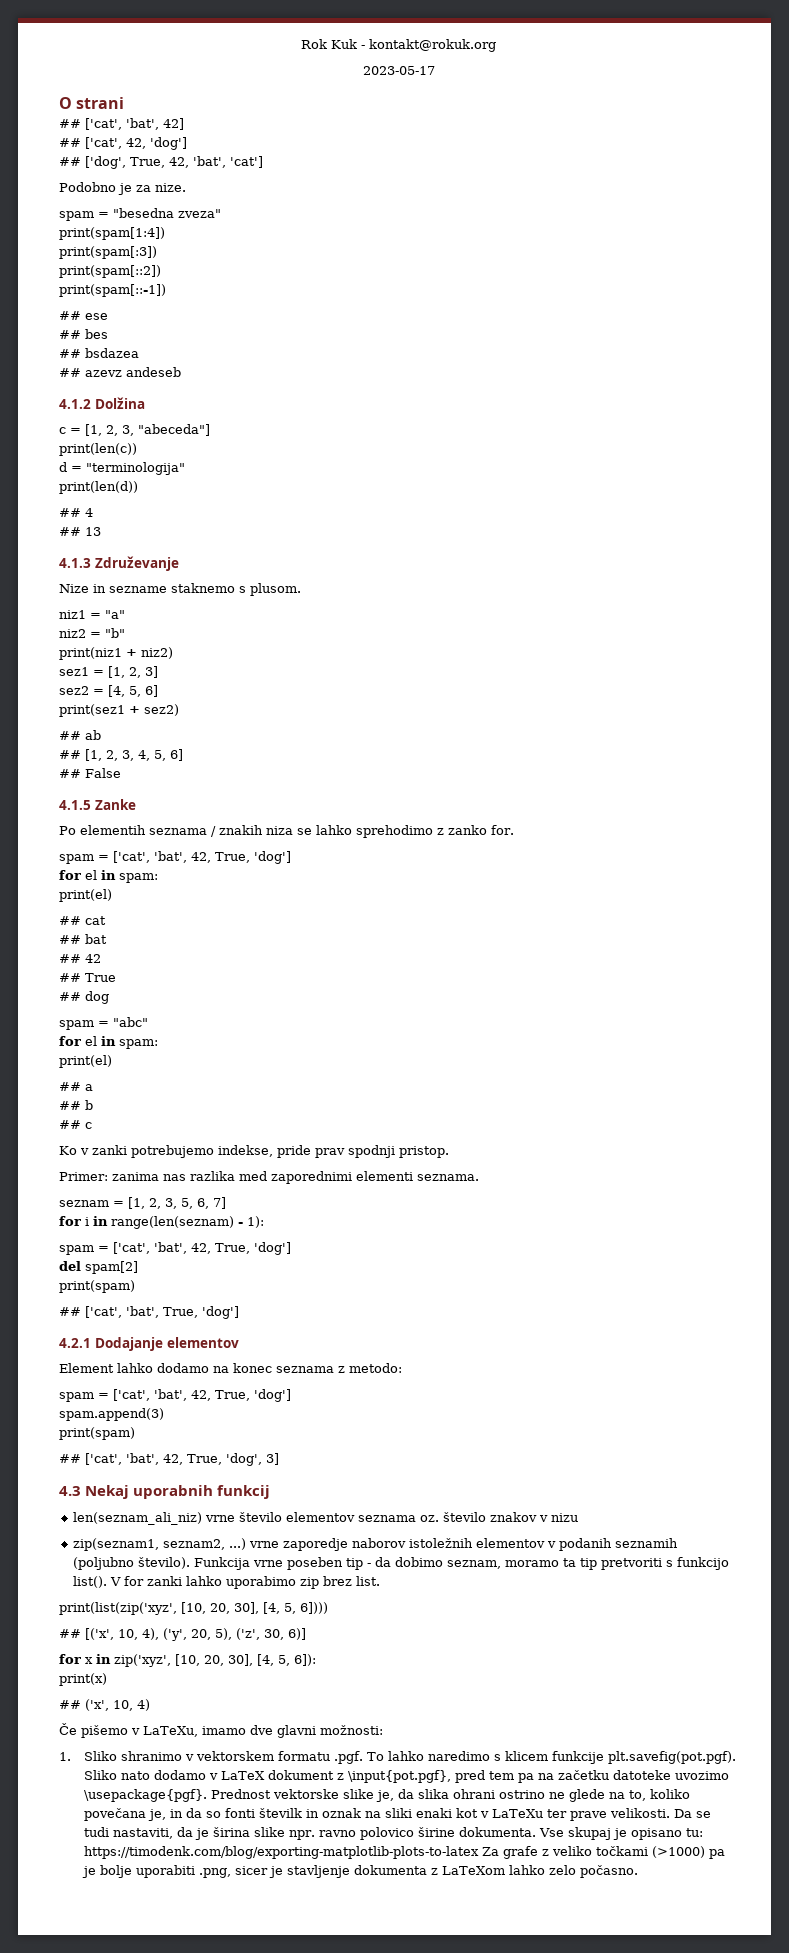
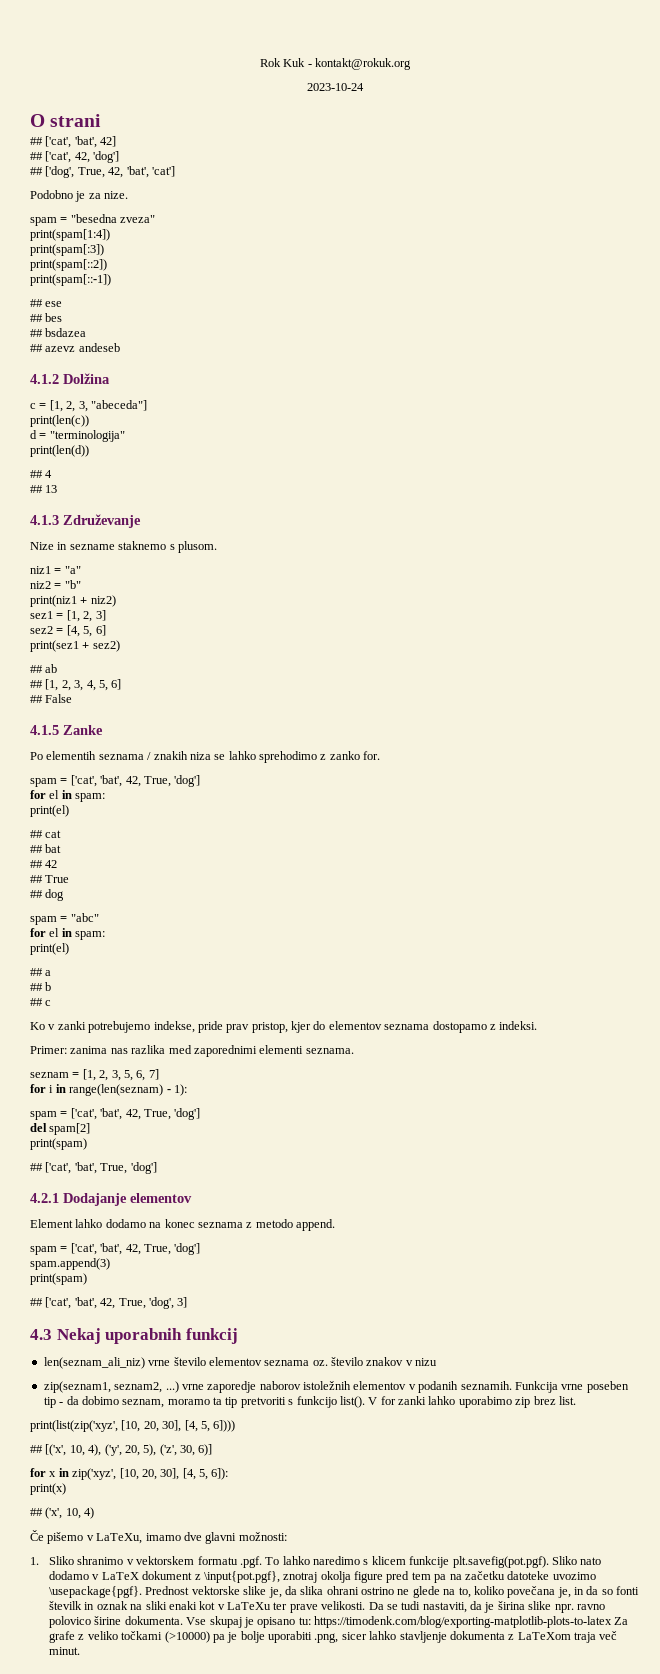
- 2023-05-17
+ 2023-10-24
- Ko v zanki potrebujemo indekse, pride prav spodnji pristop.
+ Ko v zanki potrebujemo indekse, pride prav pristop, kjer do elementov seznama dostopamo z indeksi.
- Element lahko dodamo na konec seznama z metodo:
+ Element lahko dodamo na konec seznama z metodo append.
- zip(seznam1, seznam2, ...) vrne zaporedje naborov istoležnih elementov v podanih seznamih (poljubno število).
+ zip(seznam1, seznam2, ...) vrne zaporedje naborov istoležnih elementov v podanih seznamih.
- 1. Sliko shranimo v vektorskem formatu .pgf. To lahko naredimo s klicem funkcije plt.savefig(pot.pgf). Sliko nato dodamo v LaTeX dokument z \input{pot.pgf}, pred tem pa na začetku datoteke uvozimo \usepackage{pgf}.
+ 1. Sliko shranimo v vektorskem formatu .pgf. To lahko naredimo s klicem funkcije plt.savefig(pot.pgf). Sliko nato dodamo v LaTeX dokument z \input{pot.pgf}, znotraj okolja figure pred tem pa na začetku datoteke uvozimo \usepackage{pgf}.
- Vse skupaj je opisano tu: https://timodenk.com/blog/exporting-matplotlib-plots-to-latex Za grafe z veliko točkami (>1000) pa je bolje uporabiti .png, sicer je stavljenje dokumenta z LaTeXom lahko zelo počasno.
+ Vse skupaj je opisano tu: https://timodenk.com/blog/exporting-matplotlib-plots-to-latex Za grafe z veliko točkami (>10000) pa je bolje uporabiti .png, sicer lahko stavljenje dokumenta z LaTeXom traja več minut.

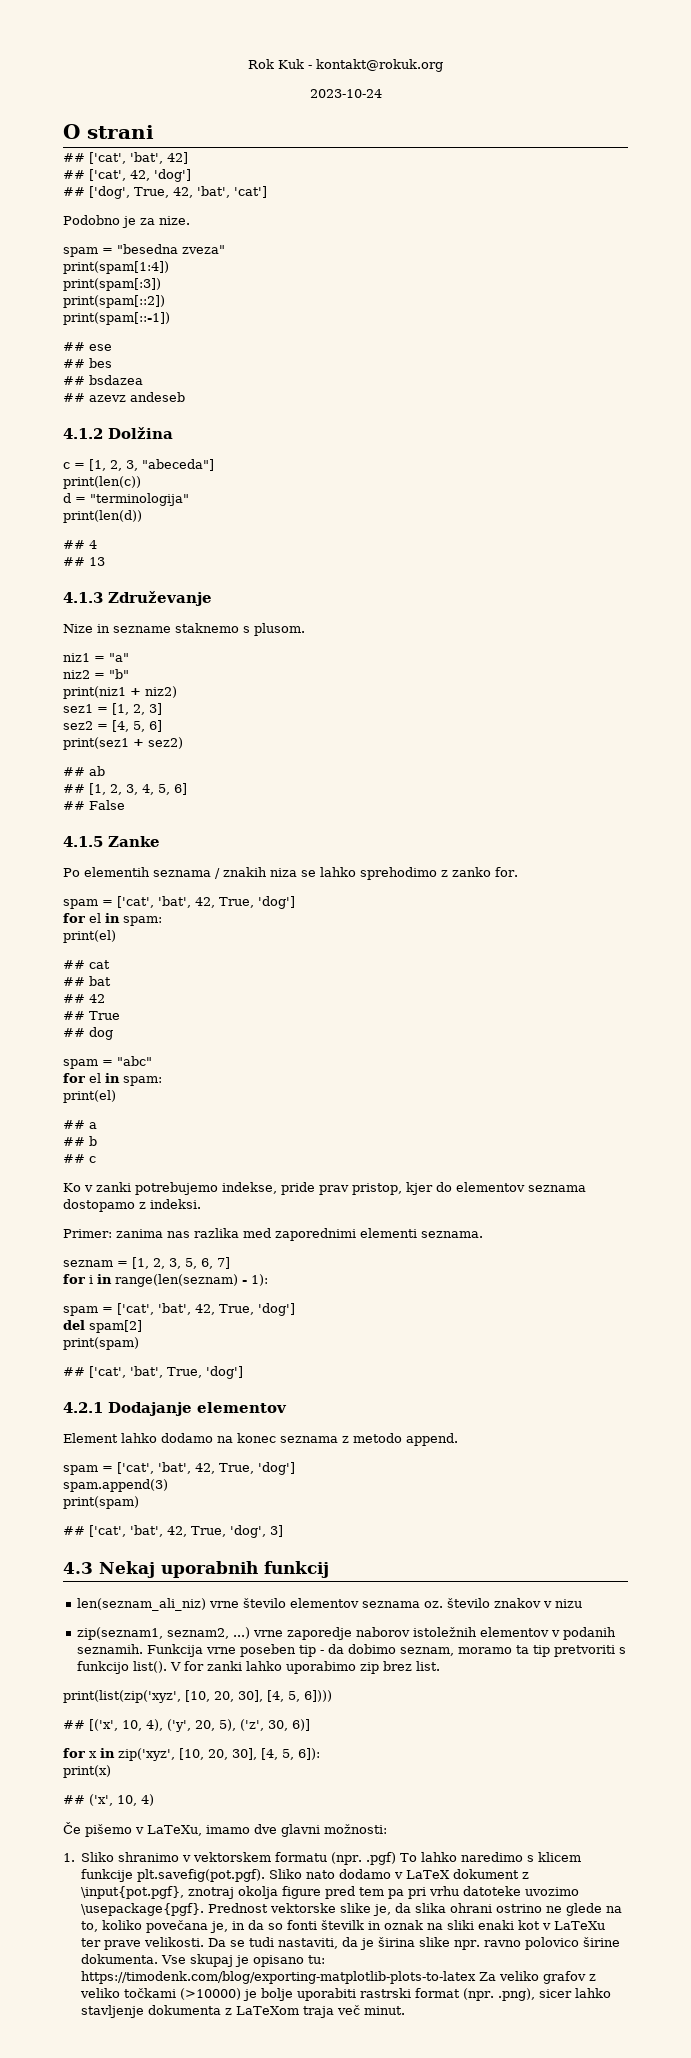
- 1. Sliko shranimo v vektorskem formatu .pgf. To lahko naredimo s klicem funkcije plt.savefig(pot.pgf). Sliko nato dodamo v LaTeX dokument z \input{pot.pgf}, znotraj okolja figure pred tem pa na začetku datoteke uvozimo \usepackage{pgf}.
+ 1. Sliko shranimo v vektorskem formatu (npr. .pgf) To lahko naredimo s klicem funkcije plt.savefig(pot.pgf). Sliko nato dodamo v LaTeX dokument z \input{pot.pgf}, znotraj okolja figure pred tem pa pri vrhu datoteke uvozimo \usepackage{pgf}.
- Vse skupaj je opisano tu: https://timodenk.com/blog/exporting-matplotlib-plots-to-latex Za grafe z veliko točkami (>10000) pa je bolje uporabiti .png, sicer lahko stavljenje dokumenta z LaTeXom traja več minut.
+ Vse skupaj je opisano tu: https://timodenk.com/blog/exporting-matplotlib-plots-to-latex Za veliko grafov z veliko točkami (>10000) je bolje uporabiti rastrski format (npr. .png), sicer lahko stavljenje dokumenta z LaTeXom traja več minut.

